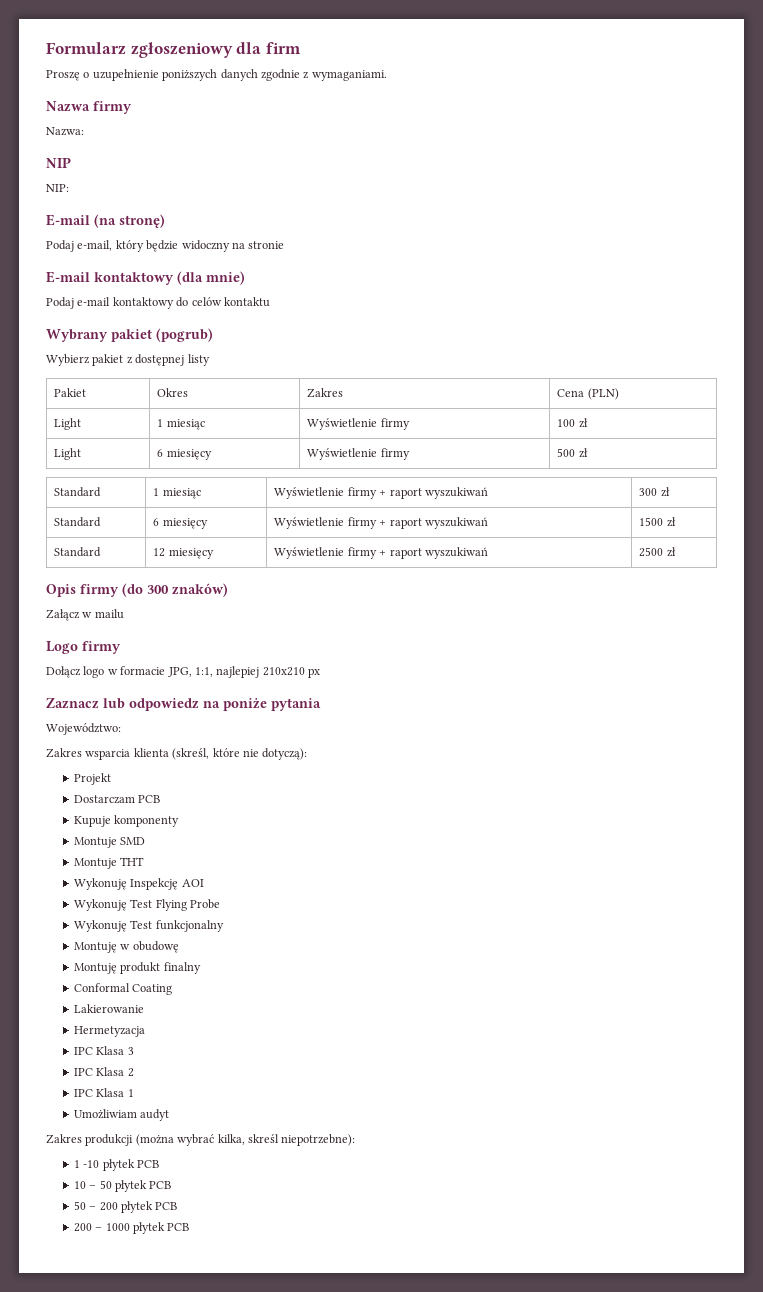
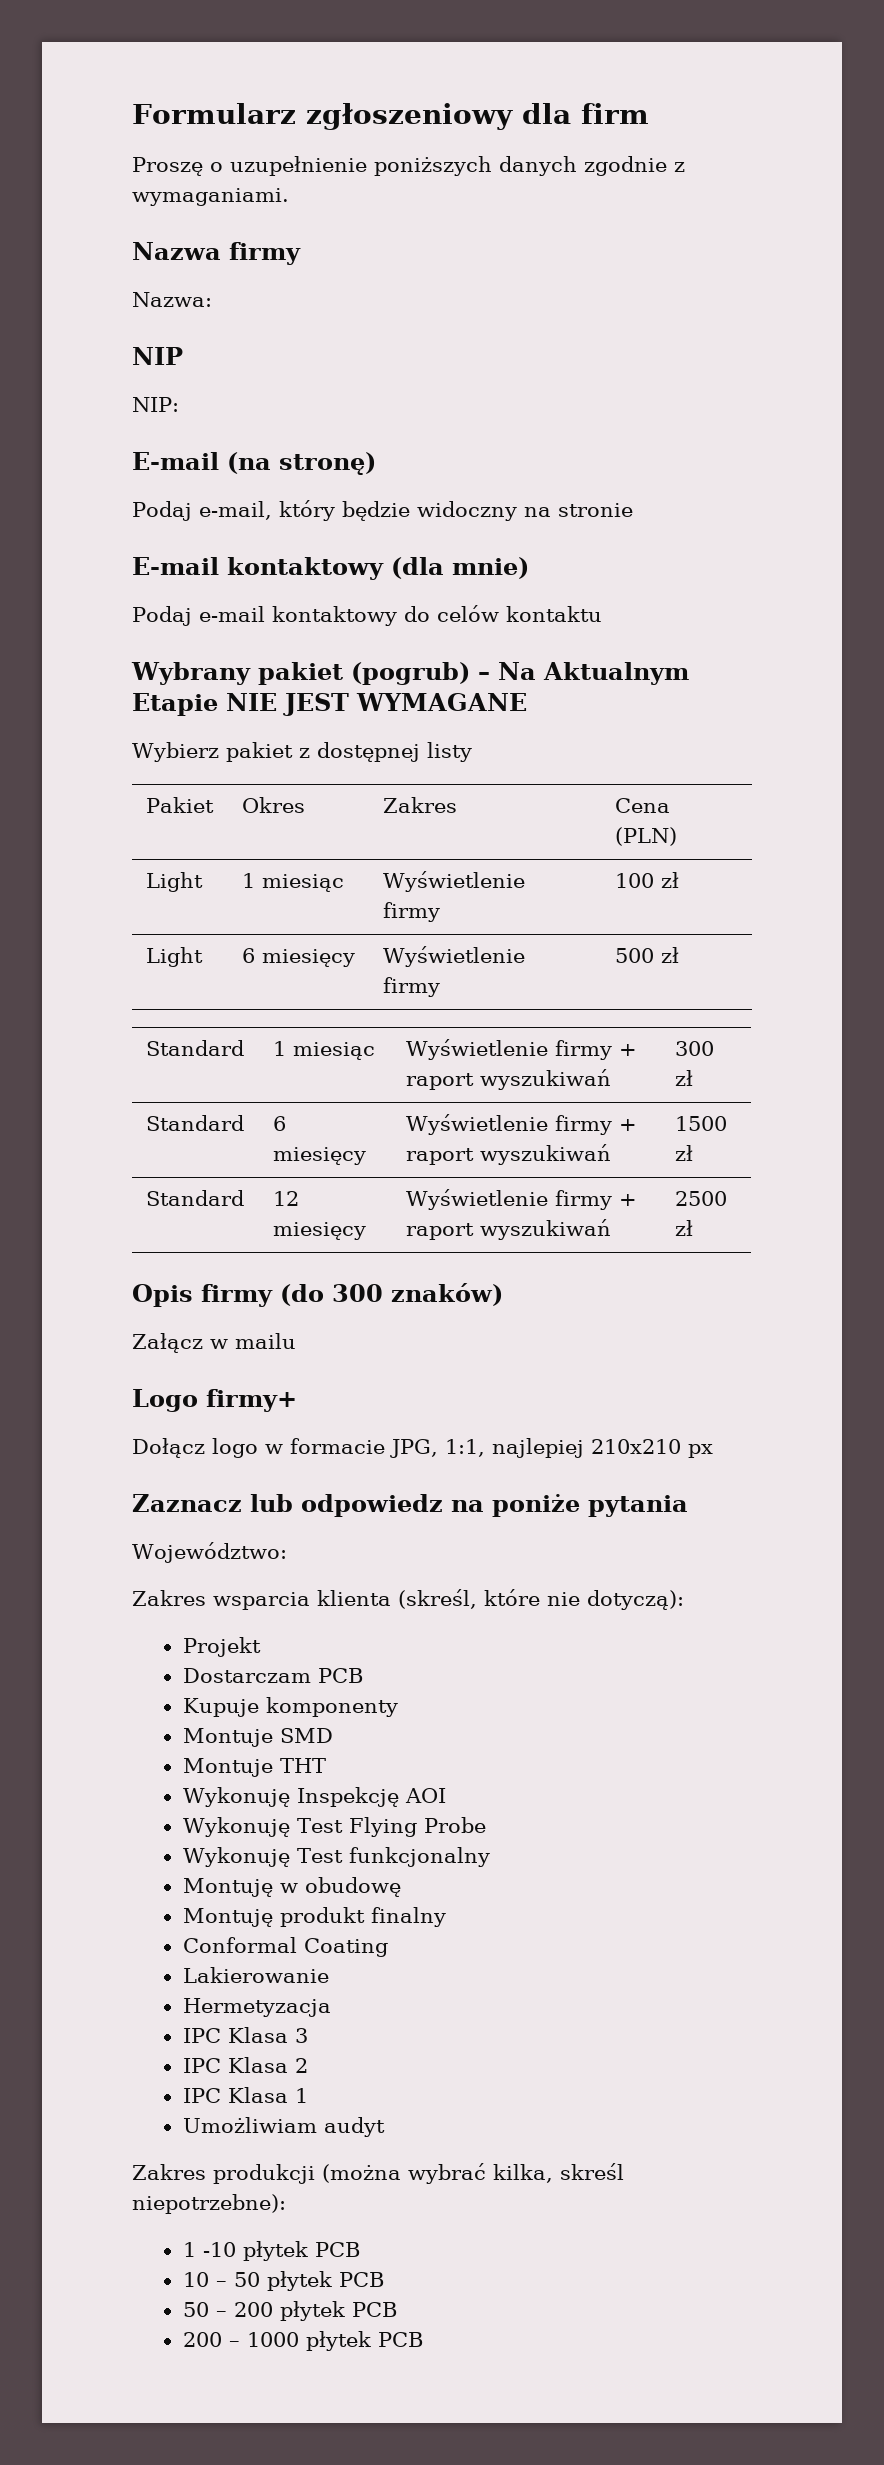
- Wybrany pakiet (pogrub)
+ Wybrany pakiet (pogrub) – Na Aktualnym Etapie NIE JEST WYMAGANE
- Logo firmy
+ Logo firmy+

